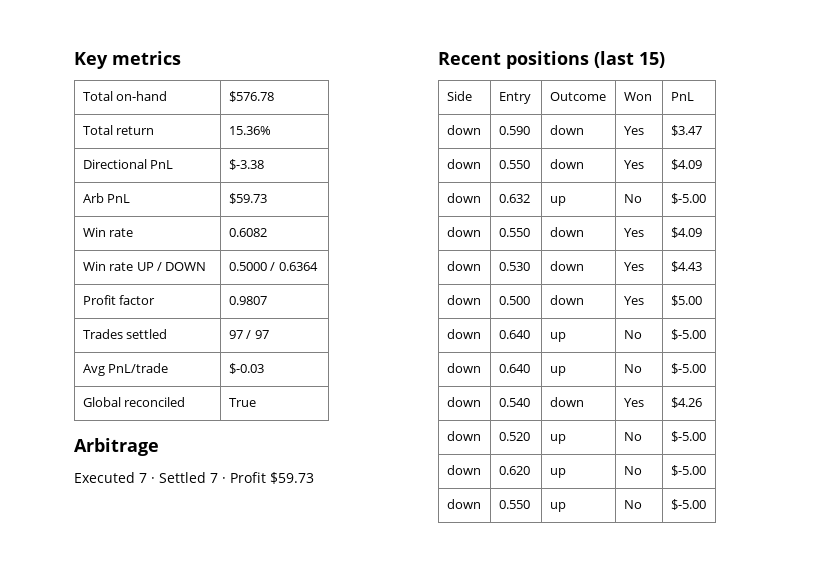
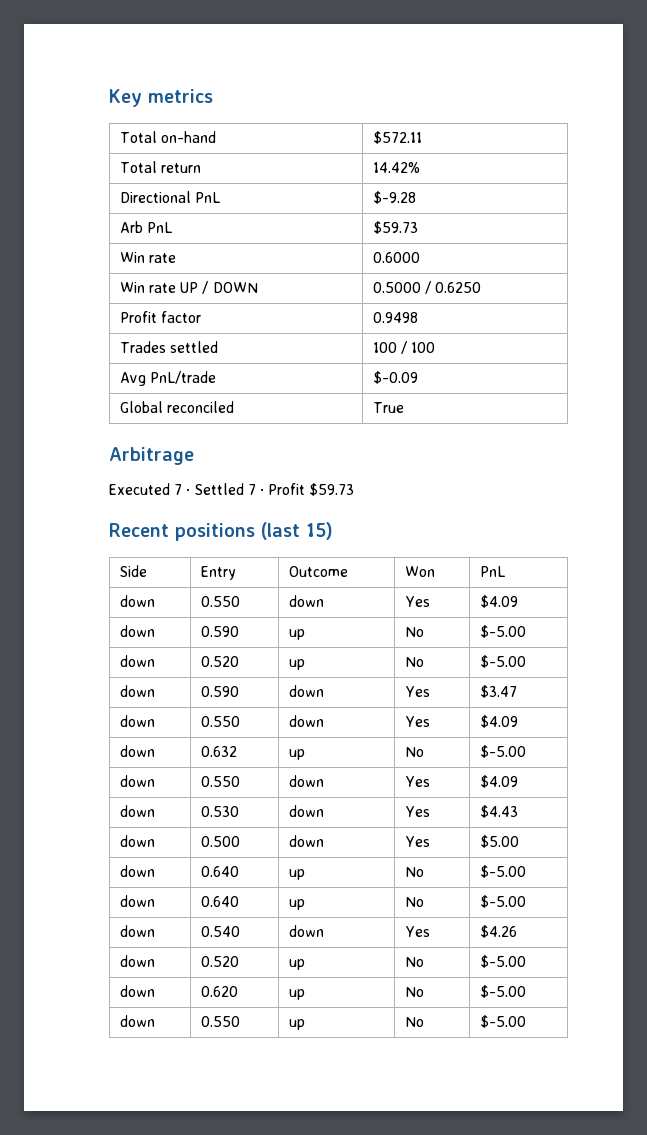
- Total on-hand | $576.78
+ Total on-hand | $572.11
- Total return | 15.36%
+ Total return | 14.42%
- Directional PnL | $-3.38
+ Directional PnL | $-9.28
- Win rate | 0.6082
+ Win rate | 0.6000
- Win rate UP / DOWN | 0.5000 / 0.6364
+ Win rate UP / DOWN | 0.5000 / 0.6250
- Profit factor | 0.9807
+ Profit factor | 0.9498
- Trades settled | 97 / 97
+ Trades settled | 100 / 100
- Avg PnL/trade | $-0.03
+ Avg PnL/trade | $-0.09
  Side | Entry | Outcome | Won | PnL
+ down | 0.550 | down | Yes | $4.09
+ down | 0.590 | up | No | $-5.00
+ down | 0.520 | up | No | $-5.00

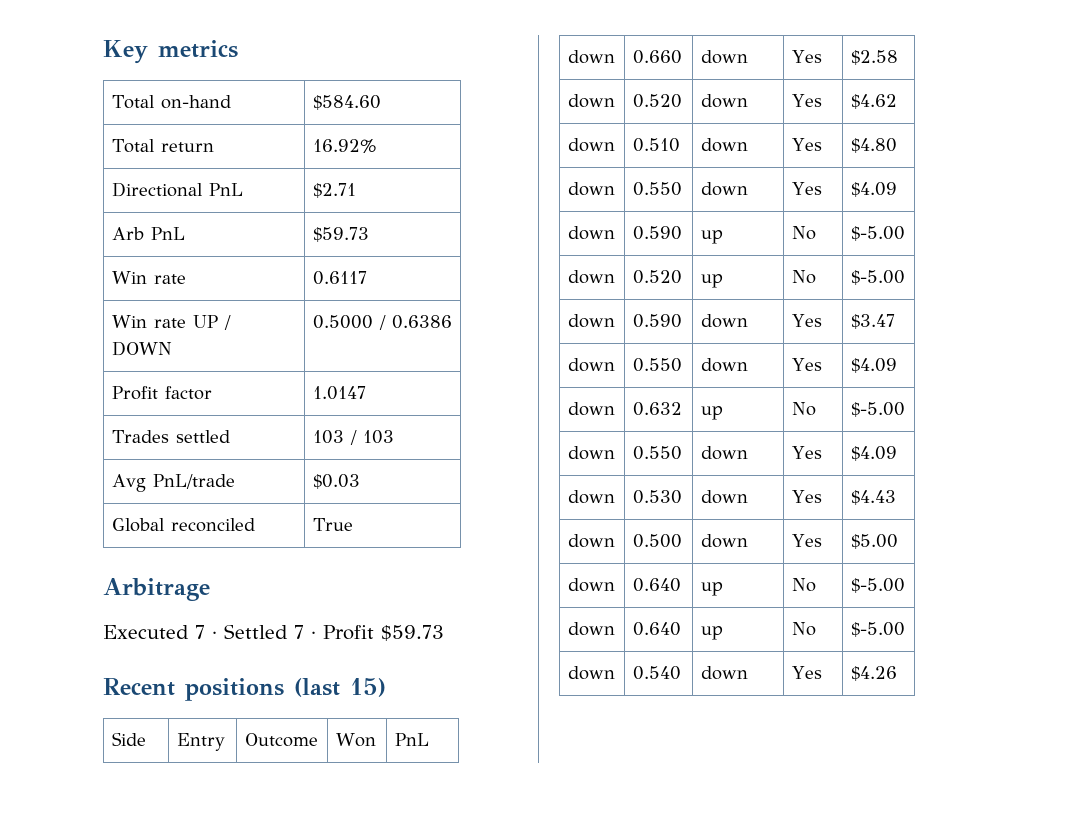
- Total on-hand | $572.11
+ Total on-hand | $584.60
- Total return | 14.42%
+ Total return | 16.92%
- Directional PnL | $-9.28
+ Directional PnL | $2.71
- Win rate | 0.6000
+ Win rate | 0.6117
- Win rate UP / DOWN | 0.5000 / 0.6250
+ Win rate UP / DOWN | 0.5000 / 0.6386
- Profit factor | 0.9498
+ Profit factor | 1.0147
- Trades settled | 100 / 100
+ Trades settled | 103 / 103
- Avg PnL/trade | $-0.09
+ Avg PnL/trade | $0.03
+ down | 0.660 | down | Yes | $2.58
+ down | 0.520 | down | Yes | $4.62
+ down | 0.510 | down | Yes | $4.80
  down | 0.540 | down | Yes | $4.26
- down | 0.520 | up | No | $-5.00
- down | 0.620 | up | No | $-5.00
- down | 0.550 | up | No | $-5.00

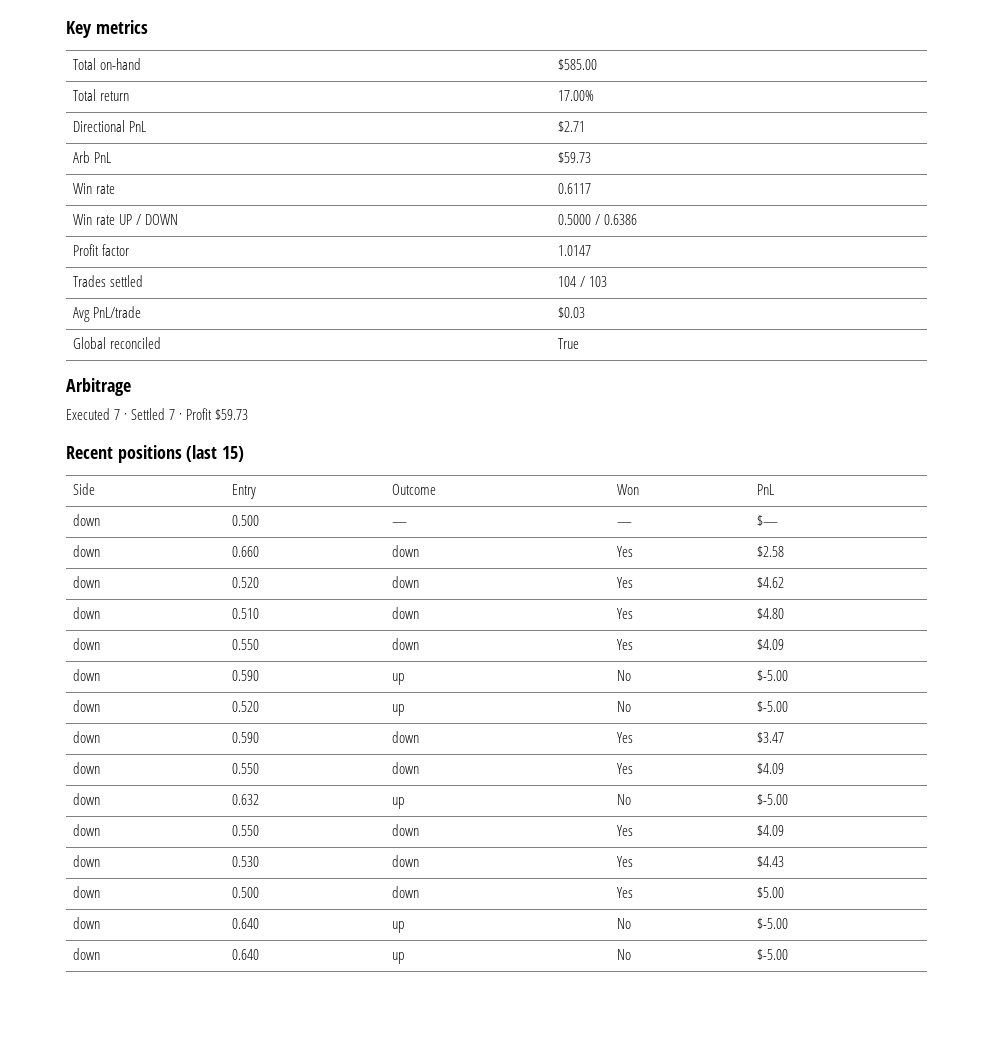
- Total on-hand | $584.60
+ Total on-hand | $585.00
- Total return | 16.92%
+ Total return | 17.00%
- Trades settled | 103 / 103
+ Trades settled | 104 / 103
+ down | 0.500 | — | — | $—
- down | 0.540 | down | Yes | $4.26

